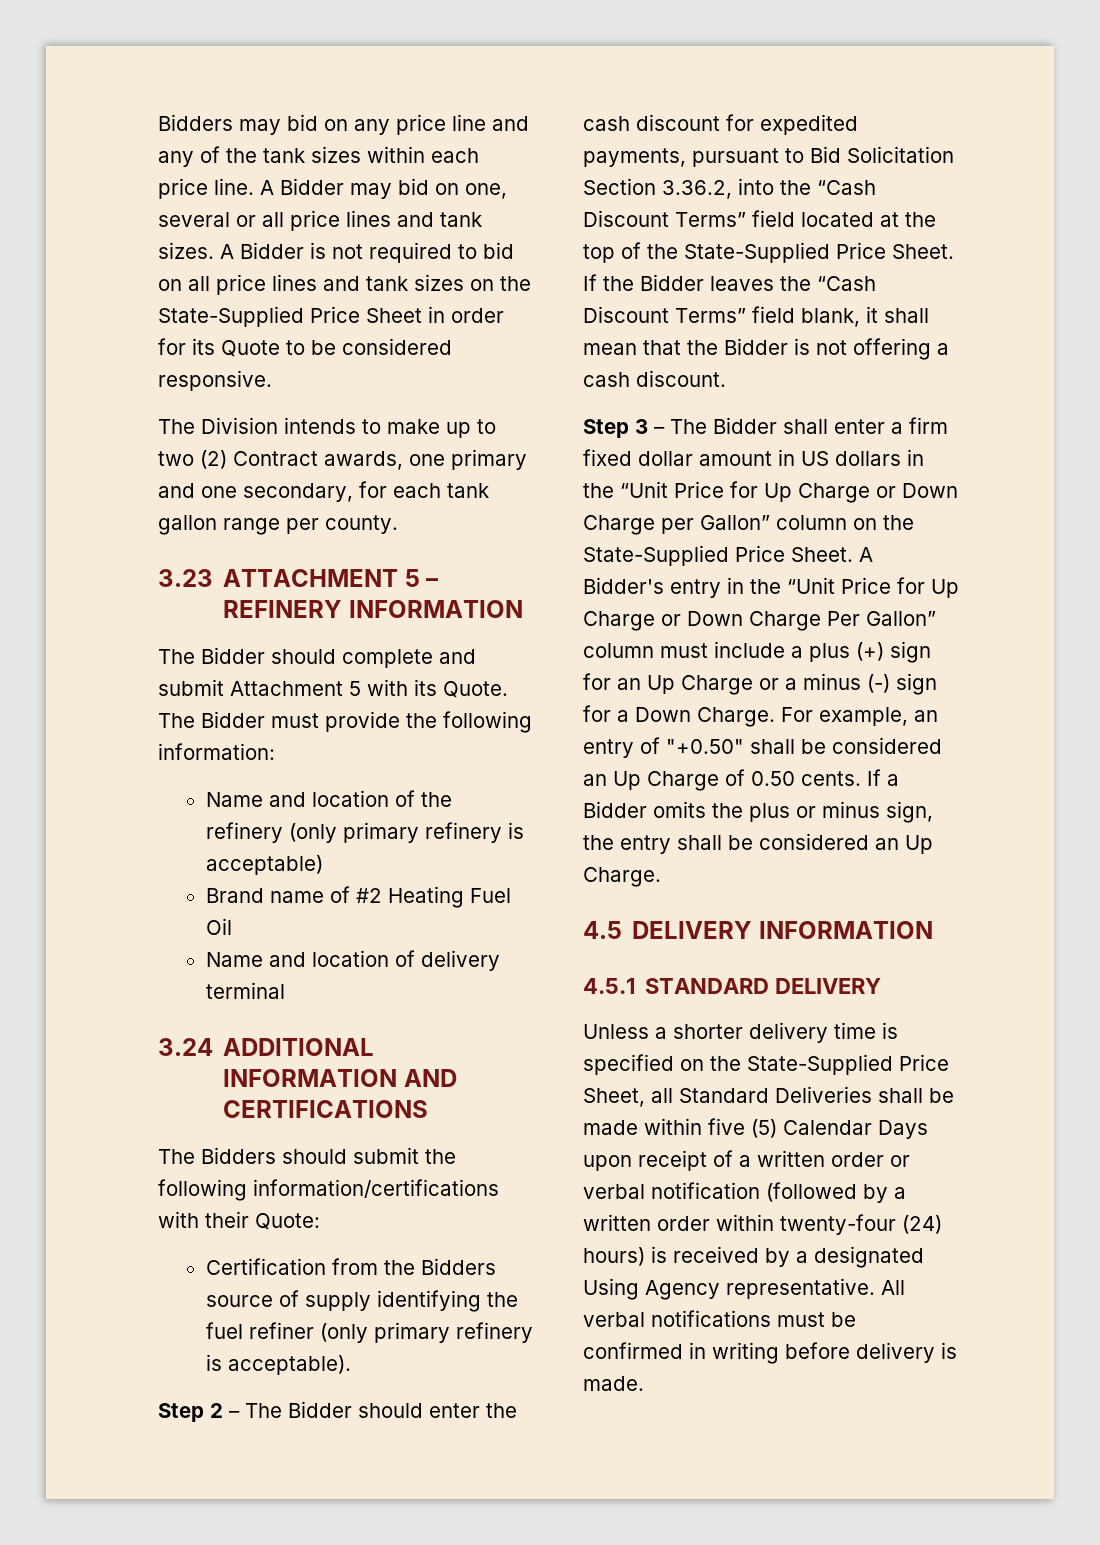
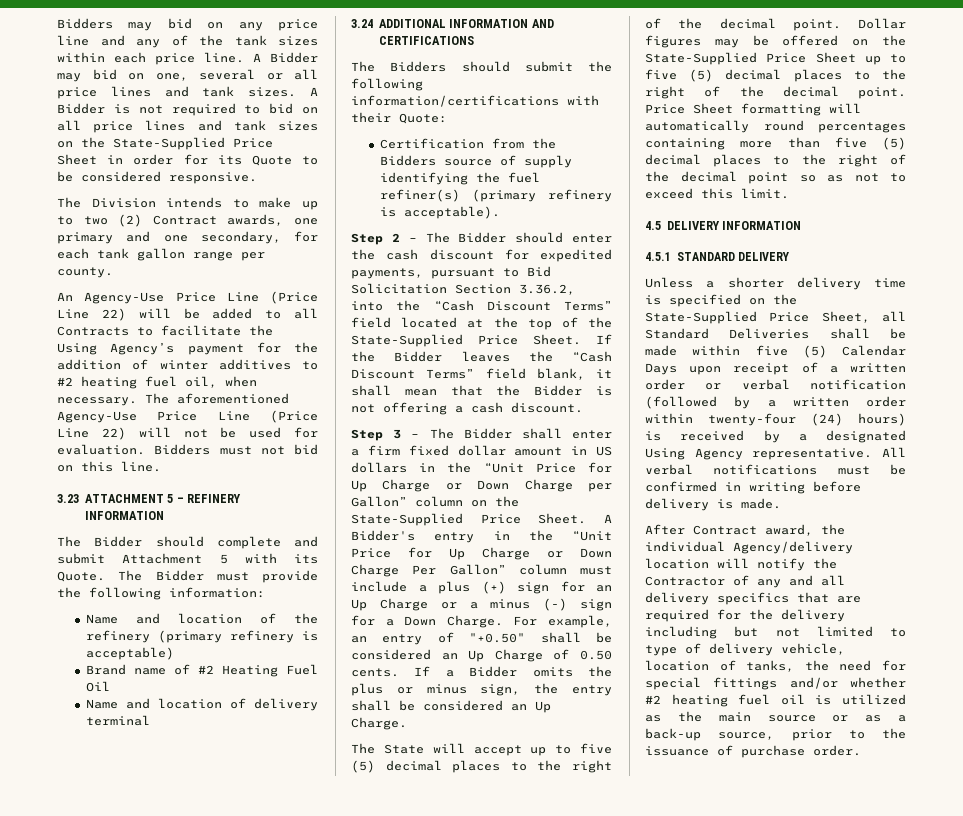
+ An Agency-Use Price Line (Price Line 22) will be added to all Contracts to facilitate the Using Agency’s payment for the addition of winter additives to #2 heating fuel oil, when necessary. The aforementioned Agency-Use Price Line (Price Line 22) will not be used for evaluation. Bidders must not bid on this line.
- Name and location of the refinery (only primary refinery is acceptable)
+ Name and location of the refinery (primary refinery is acceptable)
- Certification from the Bidders source of supply identifying the fuel refiner (only primary refinery is acceptable).
+ Certification from the Bidders source of supply identifying the fuel refiner(s) (primary refinery is acceptable).
+ The State will accept up to five (5) decimal places to the right of the decimal point. Dollar figures may be offered on the State-Supplied Price Sheet up to five (5) decimal places to the right of the decimal point. Price Sheet formatting will automatically round percentages containing more than five (5) decimal places to the right of the decimal point so as not to exceed this limit.
+ After Contract award, the individual Agency/delivery location will notify the Contractor of any and all delivery specifics that are required for the delivery including but not limited to type of delivery vehicle, location of tanks, the need for special fittings and/or whether #2 heating fuel oil is utilized as the main source or as a back-up source, prior to the issuance of purchase order.

